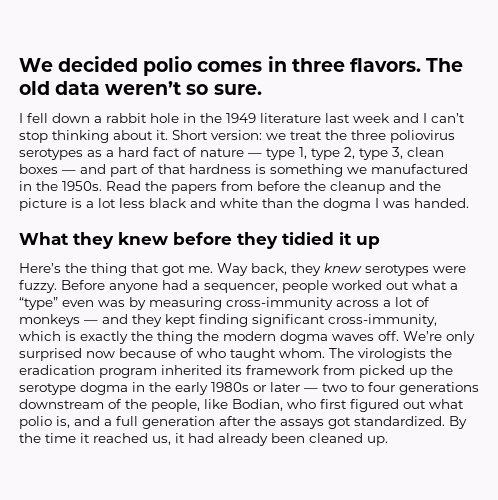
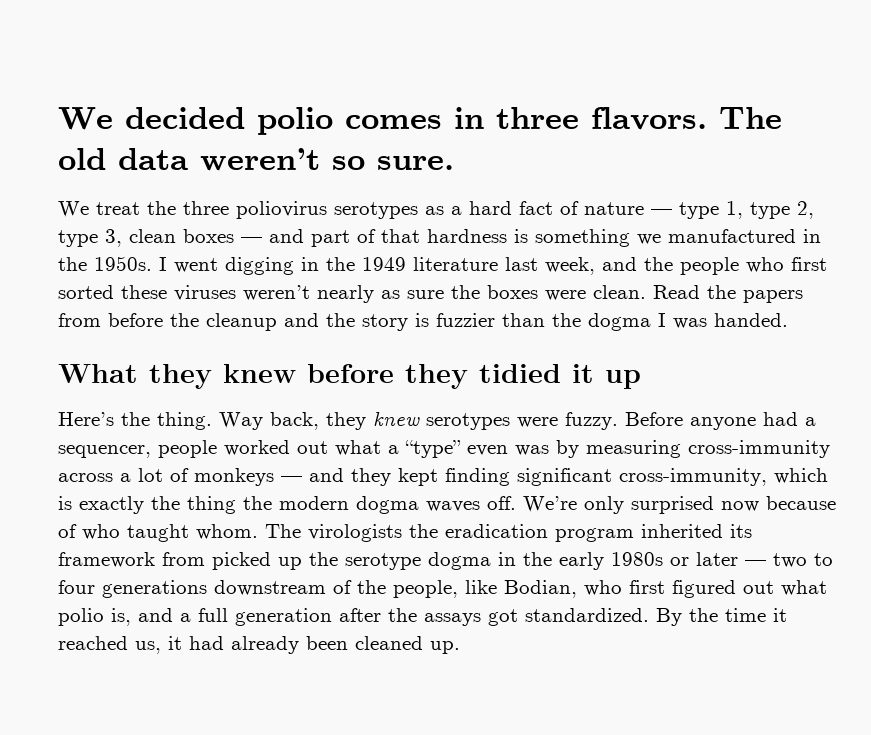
- I fell down a rabbit hole in the 1949 literature last week and I can’t stop thinking about it. Short version: we treat the three poliovirus serotypes as a hard fact of nature — type 1, type 2, type 3, clean boxes — and part of that hardness is something we manufactured in the 1950s.
+ We treat the three poliovirus serotypes as a hard fact of nature — type 1, type 2, type 3, clean boxes — and part of that hardness is something we manufactured in the 1950s.
+ I went digging in the 1949 literature last week, and the people who first sorted these viruses weren’t nearly as sure the boxes were clean.
- Read the papers from before the cleanup and the picture is a lot less black and white than the dogma I was handed.
+ Read the papers from before the cleanup and the story is fuzzier than the dogma I was handed.
- Here’s the thing that got me.
+ Here’s the thing.

